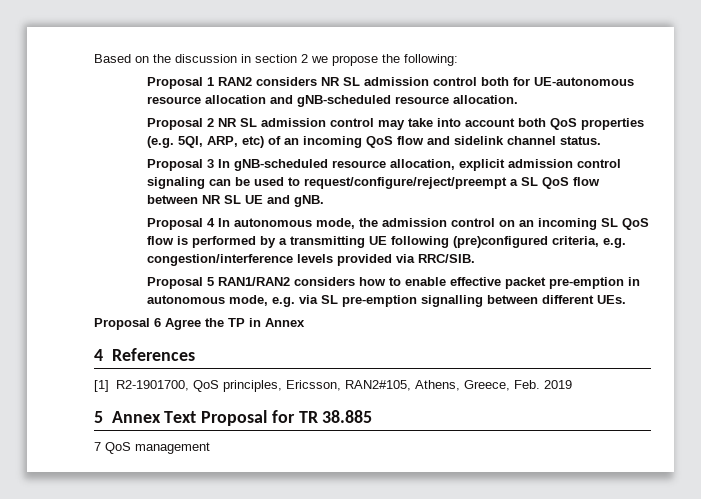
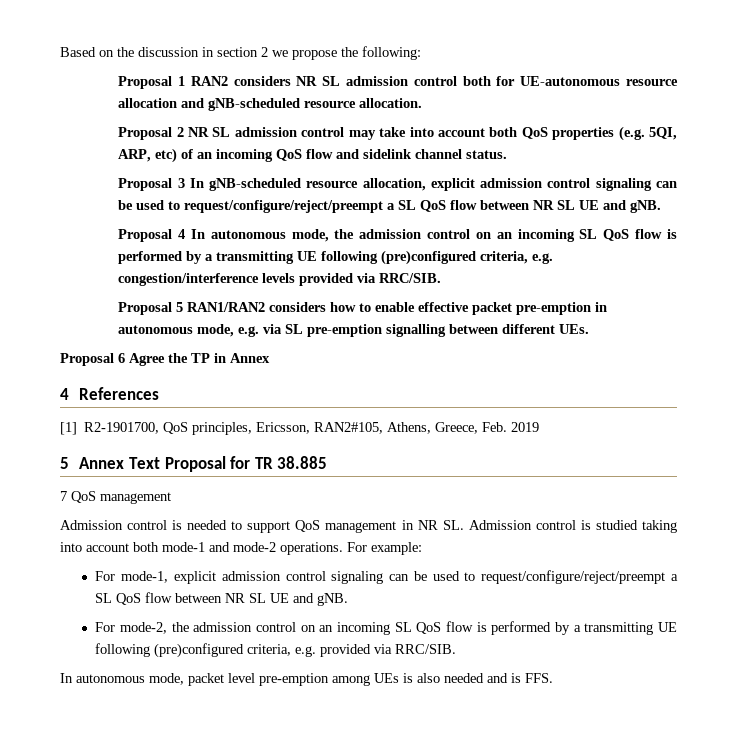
+ Admission control is needed to support QoS management in NR SL. Admission control is studied taking into account both mode-1 and mode-2 operations. For example:
+ For mode-1, explicit admission control signaling can be used to request/configure/reject/preempt a SL QoS flow between NR SL UE and gNB.
+ For mode-2, the admission control on an incoming SL QoS flow is performed by a transmitting UE following (pre)configured criteria, e.g. provided via RRC/SIB.
+ In autonomous mode, packet level pre-emption among UEs is also needed and is FFS.

